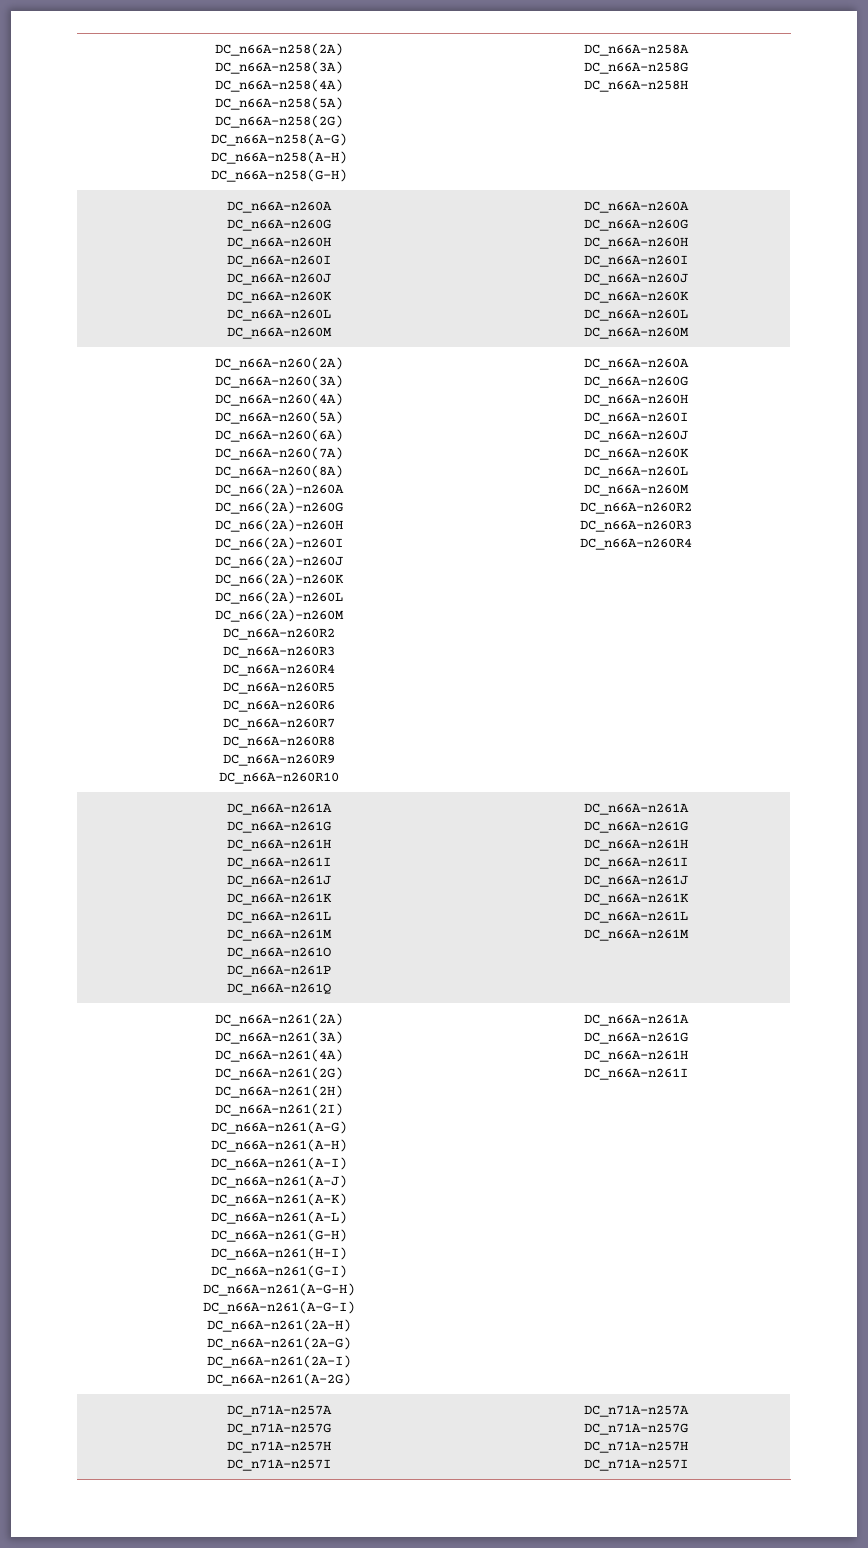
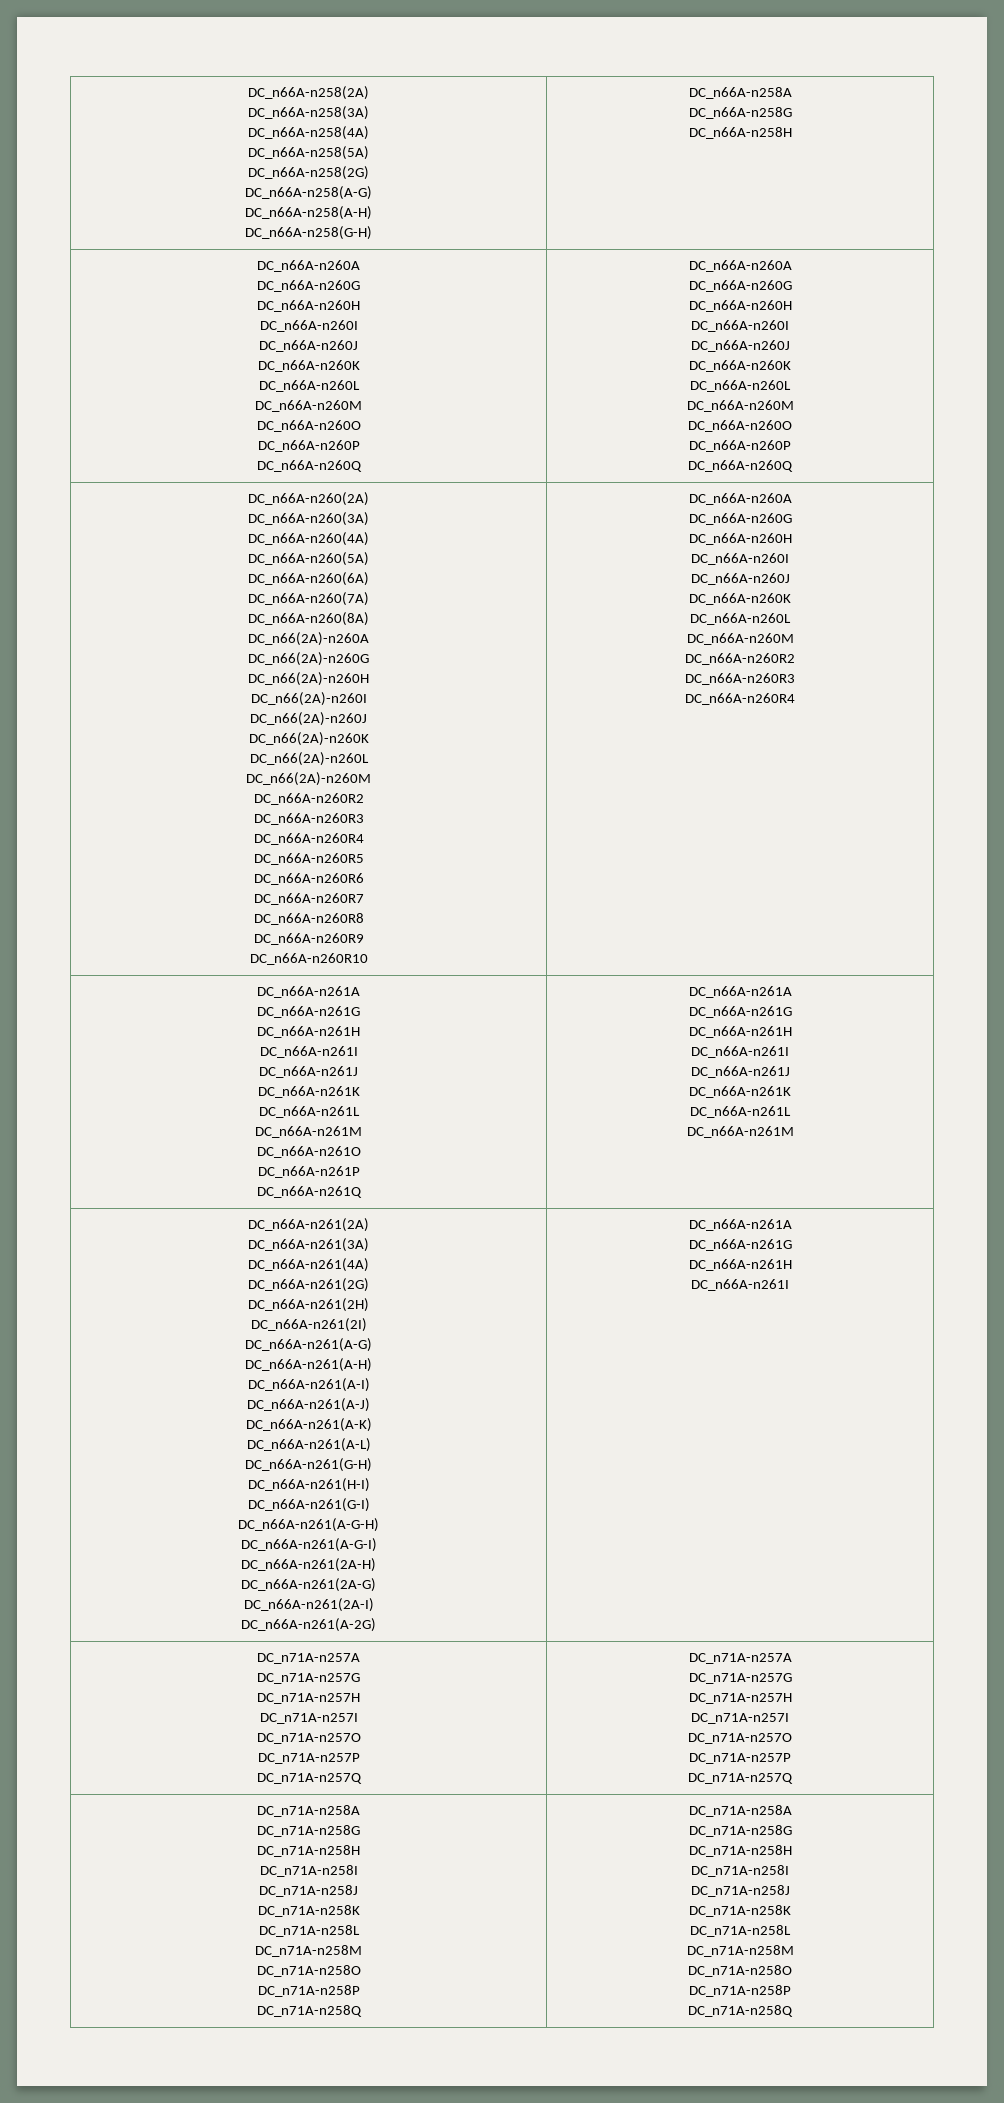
  DC_n66A-n258(2A)
  DC_n66A-n258(3A)
  DC_n66A-n258(4A)
  DC_n66A-n258(5A)
  DC_n66A-n258(2G)
  DC_n66A-n258(A-G)
  DC_n66A-n258(A-H)
  DC_n66A-n258(G-H) | DC_n66A-n258A
  DC_n66A-n258G
  DC_n66A-n258H
  DC_n66A-n260A
  DC_n66A-n260G
  DC_n66A-n260H
  DC_n66A-n260I
  DC_n66A-n260J
  DC_n66A-n260K
  DC_n66A-n260L
- DC_n66A-n260M | DC_n66A-n260A
+ DC_n66A-n260M
+ DC_n66A-n260O
+ DC_n66A-n260P
+ DC_n66A-n260Q | DC_n66A-n260A
  DC_n66A-n260G
  DC_n66A-n260H
  DC_n66A-n260I
  DC_n66A-n260J
  DC_n66A-n260K
  DC_n66A-n260L
  DC_n66A-n260M
+ DC_n66A-n260O
+ DC_n66A-n260P
+ DC_n66A-n260Q
  DC_n66A-n261(2A)
  DC_n66A-n261(3A)
  DC_n66A-n261(4A)
  DC_n66A-n261(2G)
  DC_n66A-n261(2H)
  DC_n66A-n261(2I)
  DC_n66A-n261(A-G)
  DC_n66A-n261(A-H)
  DC_n66A-n261(A-I)
  DC_n66A-n261(A-J)
  DC_n66A-n261(A-K)
  DC_n66A-n261(A-L)
  DC_n66A-n261(G-H)
  DC_n66A-n261(H-I)
  DC_n66A-n261(G-I)
  DC_n66A-n261(A-G-H)
  DC_n66A-n261(A-G-I)
  DC_n66A-n261(2A-H)
  DC_n66A-n261(2A-G)
  DC_n66A-n261(2A-I)
  DC_n66A-n261(A-2G) | DC_n66A-n261A
  DC_n66A-n261G
  DC_n66A-n261H
  DC_n66A-n261I
  DC_n71A-n257A
  DC_n71A-n257G
  DC_n71A-n257H
- DC_n71A-n257I | DC_n71A-n257A
+ DC_n71A-n257I
+ DC_n71A-n257O
+ DC_n71A-n257P
+ DC_n71A-n257Q | DC_n71A-n257A
  DC_n71A-n257G
  DC_n71A-n257H
  DC_n71A-n257I
+ DC_n71A-n257O
+ DC_n71A-n257P
+ DC_n71A-n257Q
+ DC_n71A-n258A
+ DC_n71A-n258G
+ DC_n71A-n258H
+ DC_n71A-n258I
+ DC_n71A-n258J
+ DC_n71A-n258K
+ DC_n71A-n258L
+ DC_n71A-n258M
+ DC_n71A-n258O
+ DC_n71A-n258P
+ DC_n71A-n258Q | DC_n71A-n258A
+ DC_n71A-n258G
+ DC_n71A-n258H
+ DC_n71A-n258I
+ DC_n71A-n258J
+ DC_n71A-n258K
+ DC_n71A-n258L
+ DC_n71A-n258M
+ DC_n71A-n258O
+ DC_n71A-n258P
+ DC_n71A-n258Q

